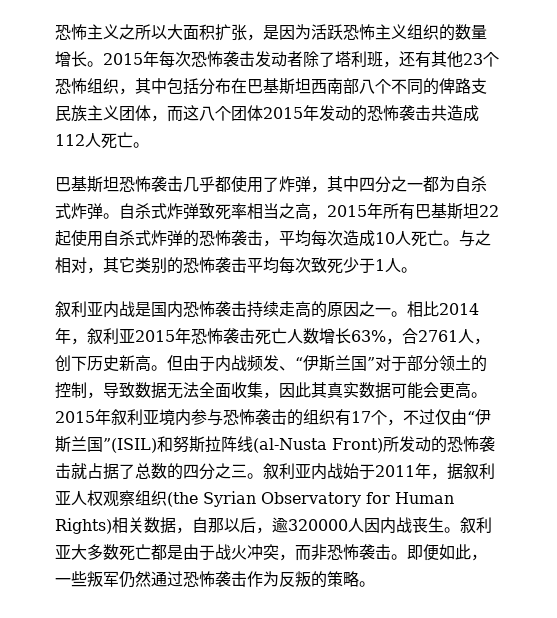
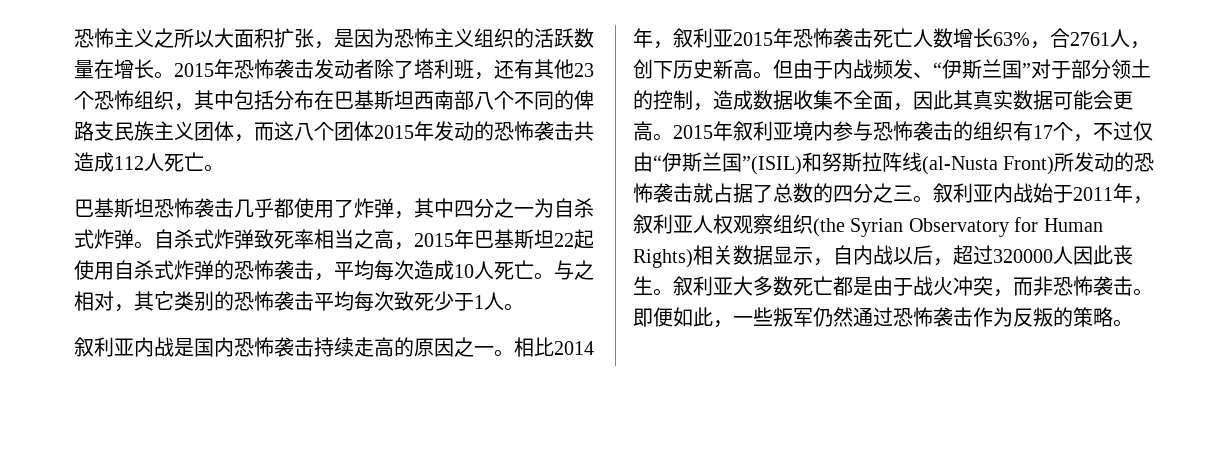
- 恐怖主义之所以大面积扩张，是因为活跃恐怖主义组织的数量增长。
+ 恐怖主义之所以大面积扩张，是因为恐怖主义组织的活跃数量在增长。
- 2015年每次恐怖袭击发动者除了塔利班，还有其他23个恐怖组织，其中包括分布在巴基斯坦西南部八个不同的俾路支民族主义团体，而这八个团体2015年发动的恐怖袭击共造成112人死亡。
+ 2015年恐怖袭击发动者除了塔利班，还有其他23个恐怖组织，其中包括分布在巴基斯坦西南部八个不同的俾路支民族主义团体，而这八个团体2015年发动的恐怖袭击共造成112人死亡。
- 巴基斯坦恐怖袭击几乎都使用了炸弹，其中四分之一都为自杀式炸弹。
+ 巴基斯坦恐怖袭击几乎都使用了炸弹，其中四分之一为自杀式炸弹。
- 自杀式炸弹致死率相当之高，2015年所有巴基斯坦22起使用自杀式炸弹的恐怖袭击，平均每次造成10人死亡。
+ 自杀式炸弹致死率相当之高，2015年巴基斯坦22起使用自杀式炸弹的恐怖袭击，平均每次造成10人死亡。
- 但由于内战频发、“伊斯兰国”对于部分领土的控制，导致数据无法全面收集，因此其真实数据可能会更高。
+ 但由于内战频发、“伊斯兰国”对于部分领土的控制，造成数据收集不全面，因此其真实数据可能会更高。
- 叙利亚内战始于2011年，据叙利亚人权观察组织(the Syrian Observatory for Human Rights)相关数据，自那以后，逾320000人因内战丧生。
+ 叙利亚内战始于2011年，叙利亚人权观察组织(the Syrian Observatory for Human Rights)相关数据显示，自内战以后，超过320000人因此丧生。

